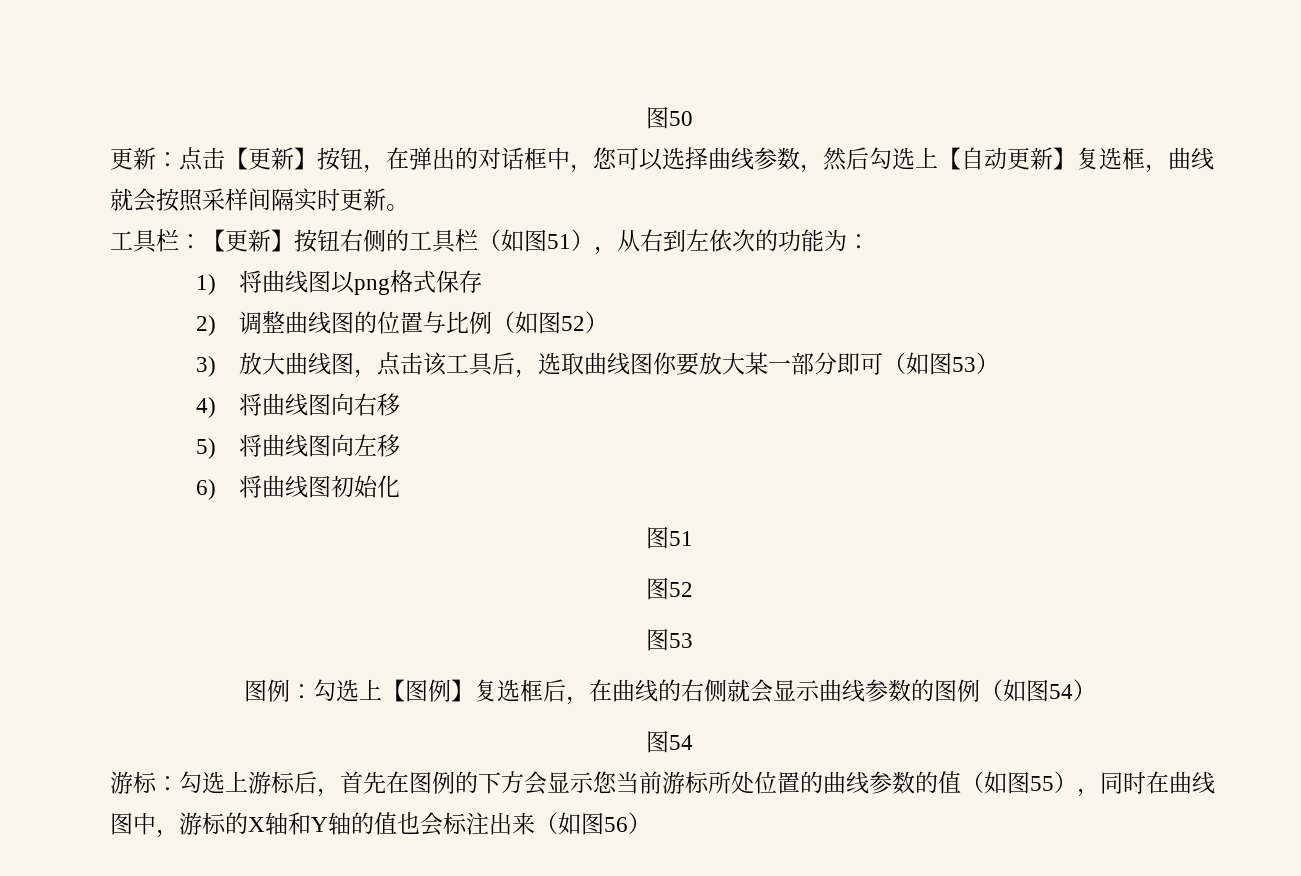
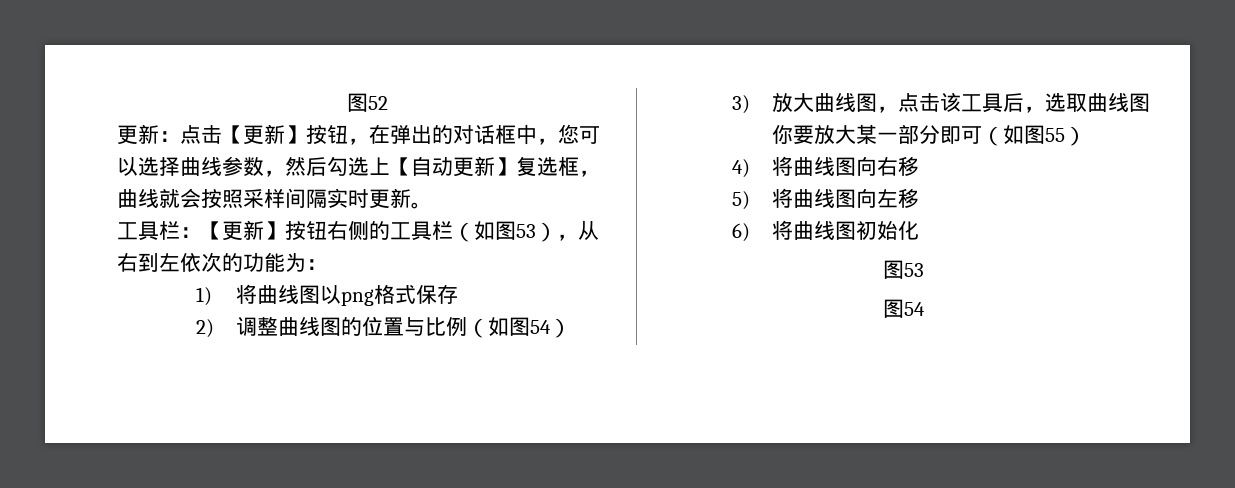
- 图50
+ 图52
- 工具栏：【更新】按钮右侧的工具栏（如图51），从右到左依次的功能为：
+ 工具栏：【更新】按钮右侧的工具栏（如图53），从右到左依次的功能为：
- 2)调整曲线图的位置与比例（如图52）
+ 2)调整曲线图的位置与比例（如图54）
- 3)放大曲线图，点击该工具后，选取曲线图你要放大某一部分即可（如图53）
+ 3)放大曲线图，点击该工具后，选取曲线图你要放大某一部分即可（如图55）
  6)将曲线图初始化
- 图51
- 图52
  图53
- 图例：勾选上【图例】复选框后，在曲线的右侧就会显示曲线参数的图例（如图54）
  图54
- 游标：勾选上游标后，首先在图例的下方会显示您当前游标所处位置的曲线参数的值（如图55），同时在曲线图中，游标的X轴和Y轴的值也会标注出来（如图56）

